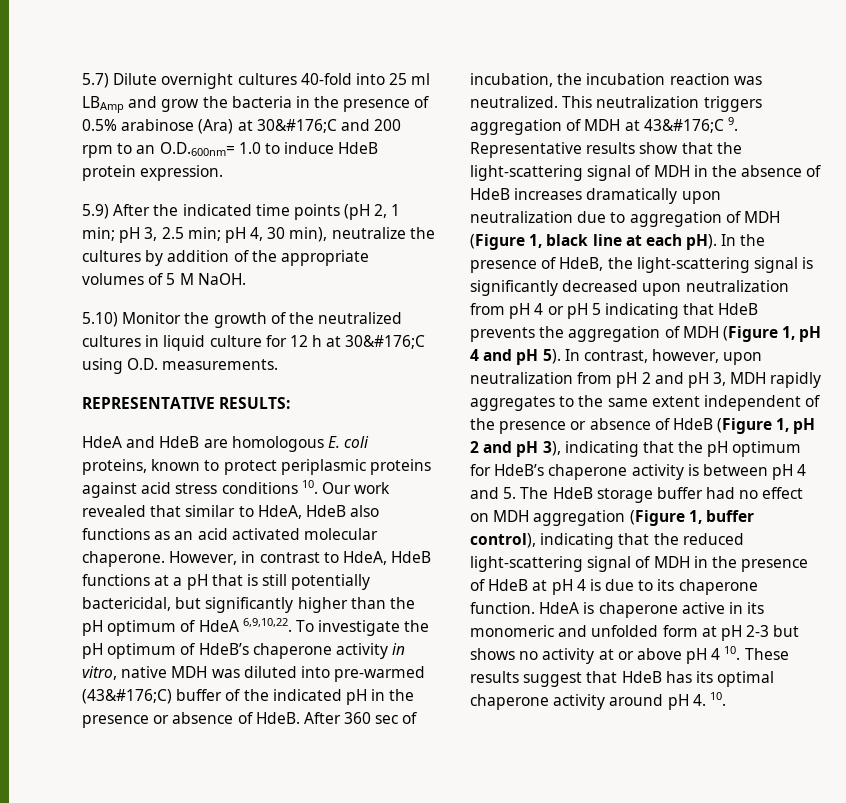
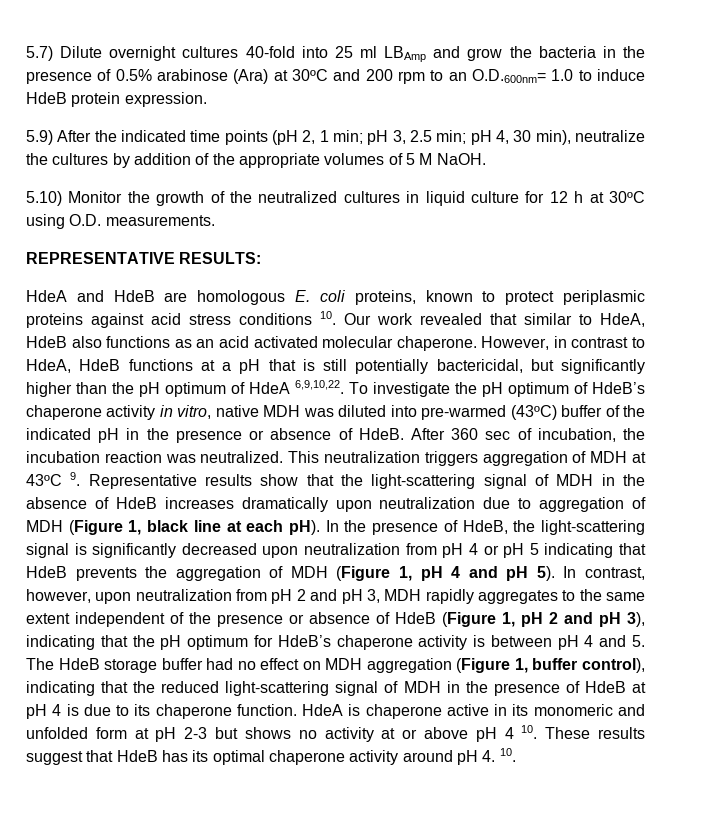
- 5.7) Dilute overnight cultures 40-fold into 25 ml LBAmp and grow the bacteria in the presence of 0.5% arabinose (Ara) at 30&#176;C and 200 rpm to an O.D.600nm= 1.0 to induce HdeB protein expression.
+ 5.7) Dilute overnight cultures 40-fold into 25 ml LBAmp and grow the bacteria in the presence of 0.5% arabinose (Ara) at 30ºC and 200 rpm to an O.D.600nm= 1.0 to induce HdeB protein expression.
- 5.10) Monitor the growth of the neutralized cultures in liquid culture for 12 h at 30&#176;C using O.D. measurements.
+ 5.10) Monitor the growth of the neutralized cultures in liquid culture for 12 h at 30ºC using O.D. measurements.
- To investigate the pH optimum of HdeB’s chaperone activity in vitro, native MDH was diluted into pre-warmed (43&#176;C) buffer of the indicated pH in the presence or absence of HdeB.
+ To investigate the pH optimum of HdeB’s chaperone activity in vitro, native MDH was diluted into pre-warmed (43ºC) buffer of the indicated pH in the presence or absence of HdeB.
- This neutralization triggers aggregation of MDH at 43&#176;C 9. Representative results show that the light-scattering signal of MDH in the absence of HdeB increases dramatically upon neutralization due to aggregation of MDH (Figure 1, black line at each pH).
+ This neutralization triggers aggregation of MDH at 43ºC 9. Representative results show that the light-scattering signal of MDH in the absence of HdeB increases dramatically upon neutralization due to aggregation of MDH (Figure 1, black line at each pH).

